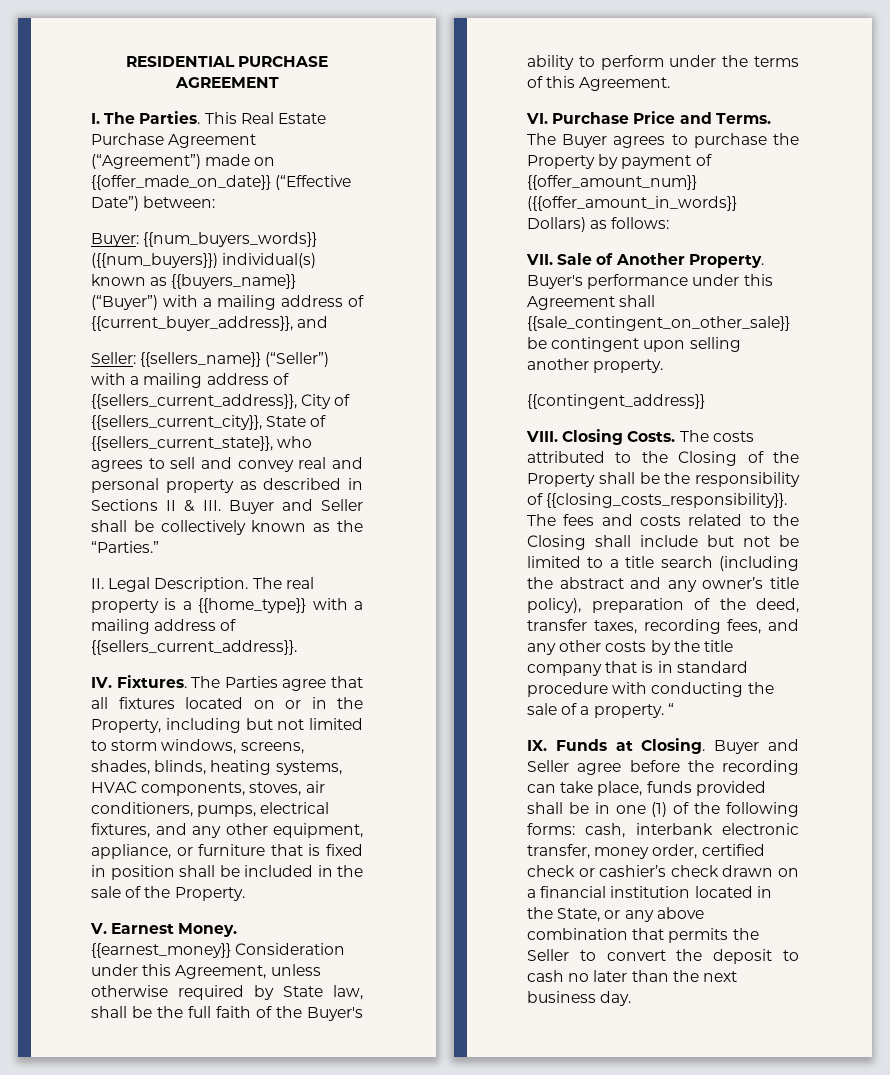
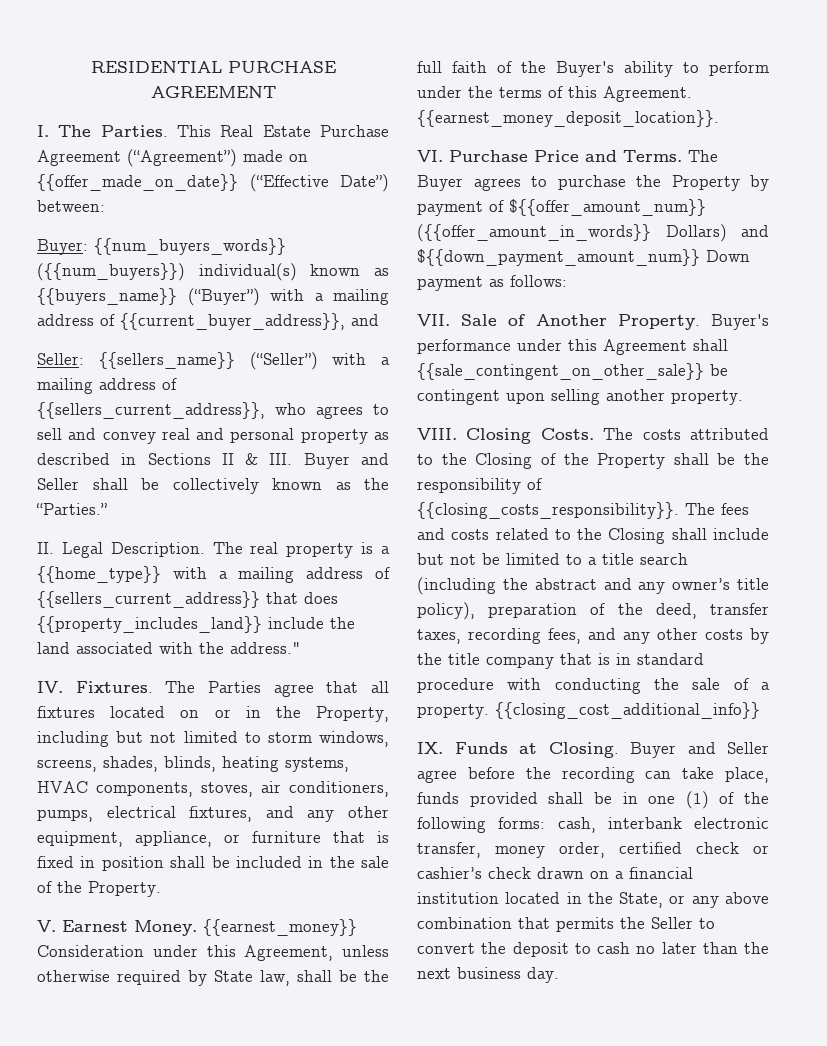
- Seller: {{sellers_name}} (“Seller”) with a mailing address of {{sellers_current_address}}, City of {{sellers_current_city}}, State of {{sellers_current_state}}, who agrees to sell and convey real and personal property as described in Sections II & III. Buyer and Seller shall be collectively known as the “Parties.”
+ Seller: {{sellers_name}} (“Seller”) with a mailing address of {{sellers_current_address}}, who agrees to sell and convey real and personal property as described in Sections II & III. Buyer and Seller shall be collectively known as the “Parties.”
- The real property is a {{home_type}} with a mailing address of {{sellers_current_address}}.
+ The real property is a {{home_type}} with a mailing address of {{sellers_current_address}} that does {{property_includes_land}} include the land associated with the address."
+ {{earnest_money_deposit_location}}.
- The Buyer agrees to purchase the Property by payment of {{offer_amount_num}} ({{offer_amount_in_words}} Dollars) as follows:
+ The Buyer agrees to purchase the Property by payment of ${{offer_amount_num}} ({{offer_amount_in_words}} Dollars) and ${{down_payment_amount_num}} Down payment as follows:
- {{contingent_address}}
- “
+ {{closing_cost_additional_info}}

